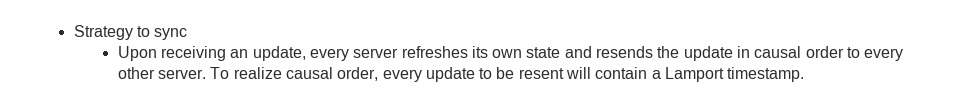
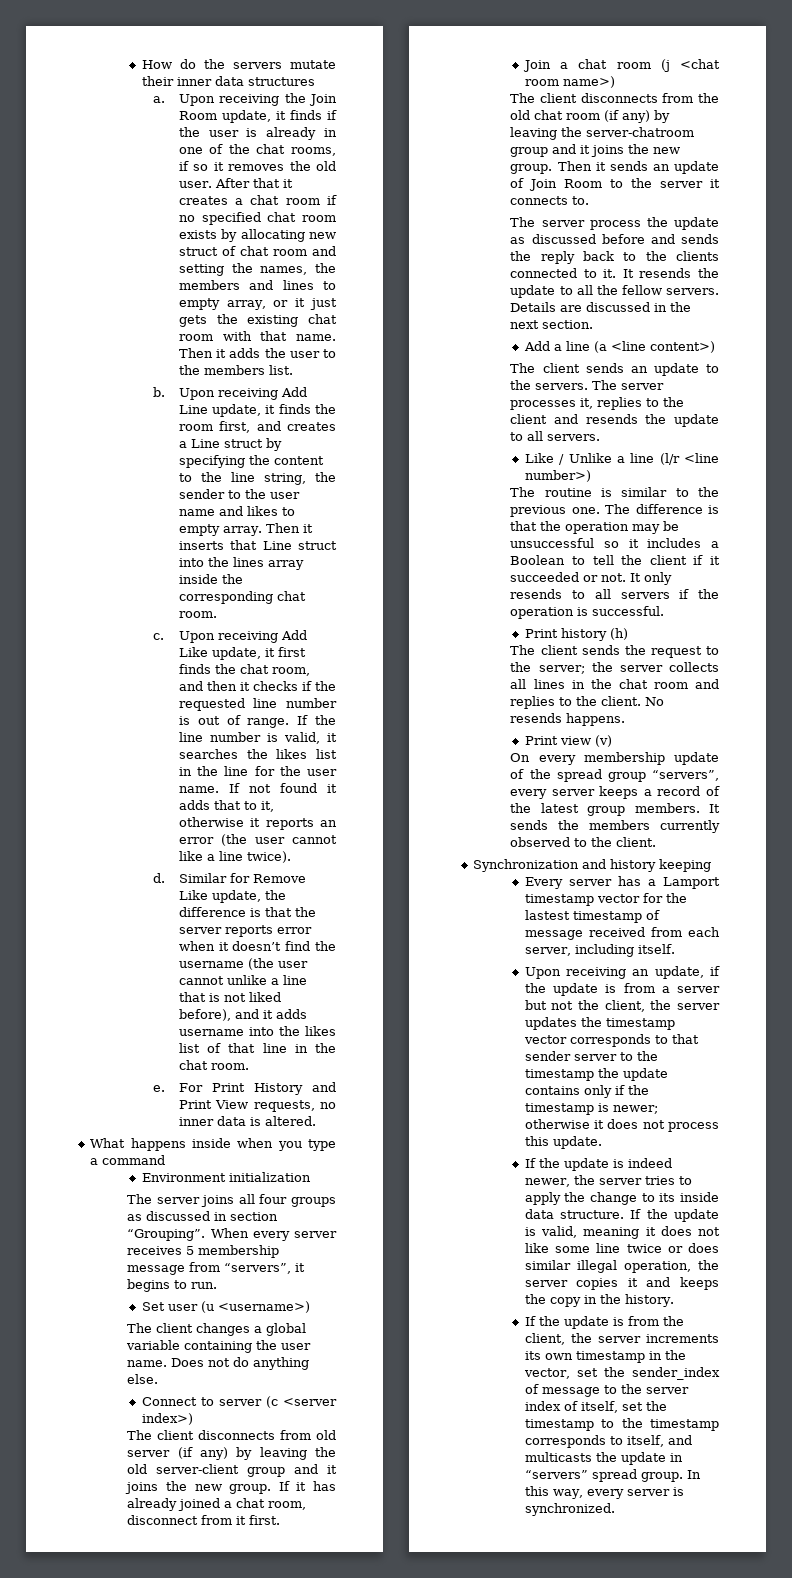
- Strategy to sync
- Upon receiving an update, every server refreshes its own state and resends the update in causal order to every other server. To realize causal order, every update to be resent will contain a Lamport timestamp.
+ How do the servers mutate their inner data structures
+ a. Upon receiving the Join Room update, it finds if the user is already in one of the chat rooms, if so it removes the old user. After that it creates a chat room if no specified chat room exists by allocating new struct of chat room and setting the names, the members and lines to empty array, or it just gets the existing chat room with that name. Then it adds the user to the members list.
+ b. Upon receiving Add Line update, it finds the room first, and creates a Line struct by specifying the content to the line string, the sender to the user name and likes to empty array. Then it inserts that Line struct into the lines array inside the corresponding chat room.
+ c. Upon receiving Add Like update, it first finds the chat room, and then it checks if the requested line number is out of range. If the line number is valid, it searches the likes list in the line for the user name. If not found it adds that to it, otherwise it reports an error (the user cannot like a line twice).
+ d. Similar for Remove Like update, the difference is that the server reports error when it doesn’t find the username (the user cannot unlike a line that is not liked before), and it adds username into the likes list of that line in the chat room.
+ e. For Print History and Print View requests, no inner data is altered.
+ What happens inside when you type a command
+ Environment initialization
+ The server joins all four groups as discussed in section “Grouping”. When every server receives 5 membership message from “servers”, it begins to run.
+ Set user (u <username>)
+ The client changes a global variable containing the user name. Does not do anything else.
+ Connect to server (c <server index>)
+ The client disconnects from old server (if any) by leaving the old server-client group and it joins the new group. If it has already joined a chat room, disconnect from it first.
+ Join a chat room (j <chat room name>)
+ The client disconnects from the old chat room (if any) by leaving the server-chatroom group and it joins the new group. Then it sends an update of Join Room to the server it connects to.
+ The server process the update as discussed before and sends the reply back to the clients connected to it. It resends the update to all the fellow servers. Details are discussed in the next section.
+ Add a line (a <line content>)
+ The client sends an update to the servers. The server processes it, replies to the client and resends the update to all servers.
+ Like / Unlike a line (l/r <line number>)
+ The routine is similar to the previous one. The difference is that the operation may be unsuccessful so it includes a Boolean to tell the client if it succeeded or not. It only resends to all servers if the operation is successful.
+ Print history (h)
+ The client sends the request to the server; the server collects all lines in the chat room and replies to the client. No resends happens.
+ Print view (v)
+ On every membership update of the spread group “servers”, every server keeps a record of the latest group members. It sends the members currently observed to the client.
+ Synchronization and history keeping
+ Every server has a Lamport timestamp vector for the lastest timestamp of message received from each server, including itself.
+ Upon receiving an update, if the update is from a server but not the client, the server updates the timestamp vector corresponds to that sender server to the timestamp the update contains only if the timestamp is newer; otherwise it does not process this update.
+ If the update is indeed newer, the server tries to apply the change to its inside data structure. If the update is valid, meaning it does not like some line twice or does similar illegal operation, the server copies it and keeps the copy in the history.
+ If the update is from the client, the server increments its own timestamp in the vector, set the sender_index of message to the server index of itself, set the timestamp to the timestamp corresponds to itself, and multicasts the update in “servers” spread group. In this way, every server is synchronized.

